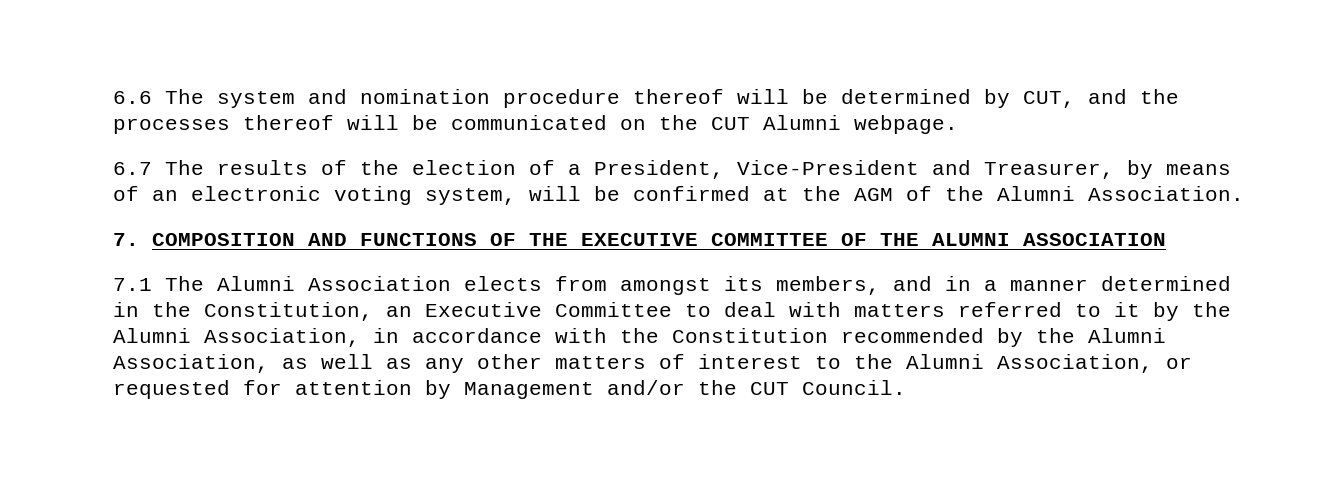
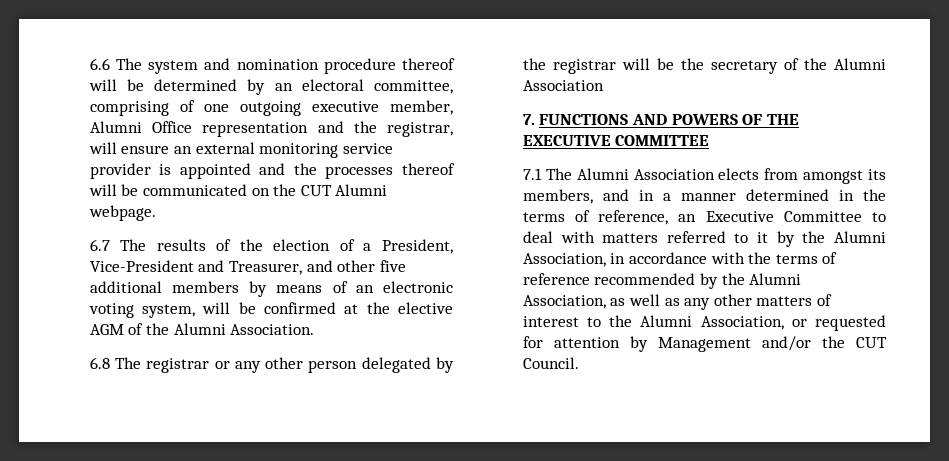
- 6.6 The system and nomination procedure thereof will be determined by CUT, and the processes thereof will be communicated on the CUT Alumni webpage.
+ 6.6 The system and nomination procedure thereof will be determined by an electoral committee, comprising of one outgoing executive member, Alumni Office representation and the registrar, will ensure an external monitoring service provider is appointed and the processes thereof will be communicated on the CUT Alumni webpage.
- 6.7 The results of the election of a President, Vice-President and Treasurer, by means of an electronic voting system, will be confirmed at the AGM of the Alumni Association.
+ 6.7 The results of the election of a President, Vice-President and Treasurer, and other five additional members by means of an electronic voting system, will be confirmed at the elective AGM of the Alumni Association.
- 7. COMPOSITION AND FUNCTIONS OF THE EXECUTIVE COMMITTEE OF THE ALUMNI ASSOCIATION
+ 6.8 The registrar or any other person delegated by the registrar will be the secretary of the Alumni Association
+ 7. FUNCTIONS AND POWERS OF THE EXECUTIVE COMMITTEE
- 7.1 The Alumni Association elects from amongst its members, and in a manner determined in the Constitution, an Executive Committee to deal with matters referred to it by the Alumni Association, in accordance with the Constitution recommended by the Alumni Association, as well as any other matters of interest to the Alumni Association, or requested for attention by Management and/or the CUT Council.
+ 7.1 The Alumni Association elects from amongst its members, and in a manner determined in the terms of reference, an Executive Committee to deal with matters referred to it by the Alumni Association, in accordance with the terms of reference recommended by the Alumni Association, as well as any other matters of interest to the Alumni Association, or requested for attention by Management and/or the CUT Council.

